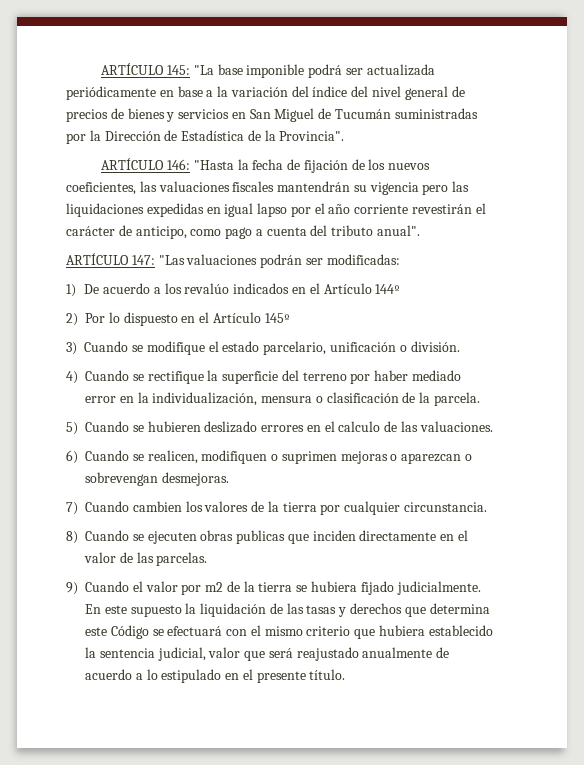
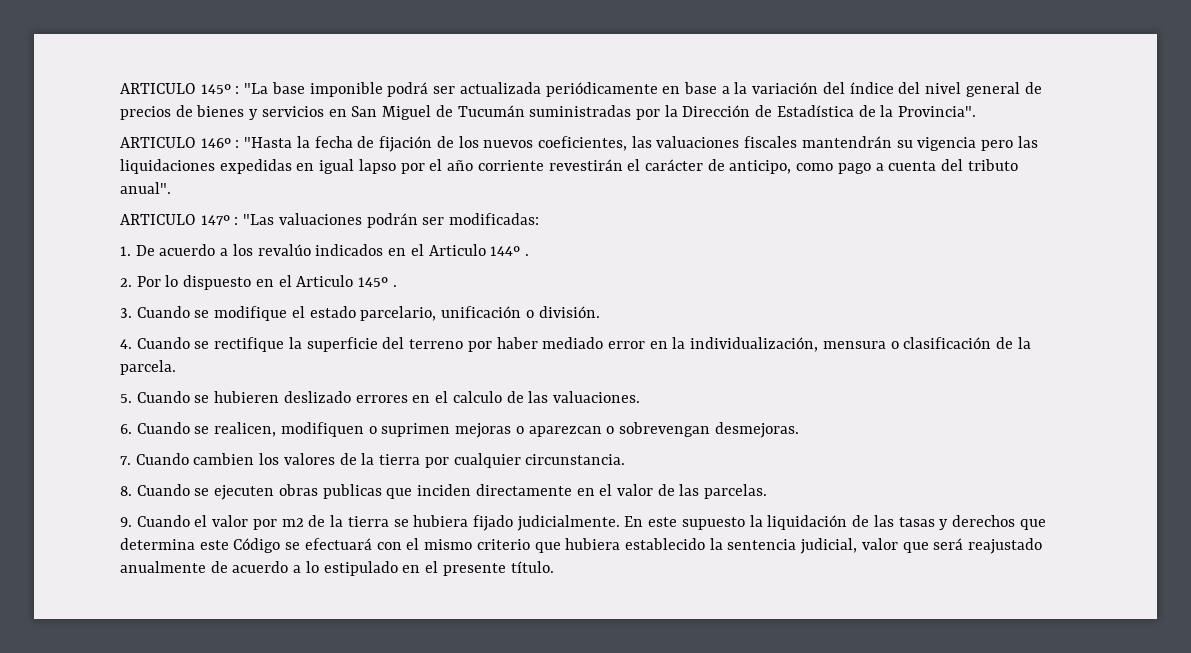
- ARTÍCULO 145: "La base imponible podrá ser actualizada periódicamente en base a la variación del índice del nivel general de precios de bienes y servicios en San Miguel de Tucumán suministradas por la Dirección de Estadística de la Provincia".
+ ARTICULO 145º : "La base imponible podrá ser actualizada periódicamente en base a la variación del índice del nivel general de precios de bienes y servicios en San Miguel de Tucumán suministradas por la Dirección de Estadística de la Provincia".
- ARTÍCULO 146: "Hasta la fecha de fijación de los nuevos coeficientes, las valuaciones fiscales mantendrán su vigencia pero las liquidaciones expedidas en igual lapso por el año corriente revestirán el carácter de anticipo, como pago a cuenta del tributo anual".
+ ARTICULO 146º : "Hasta la fecha de fijación de los nuevos coeficientes, las valuaciones fiscales mantendrán su vigencia pero las liquidaciones expedidas en igual lapso por el año corriente revestirán el carácter de anticipo, como pago a cuenta del tributo anual".
- ARTÍCULO 147: "Las valuaciones podrán ser modificadas:
+ ARTICULO 147º : "Las valuaciones podrán ser modificadas:
- 1) De acuerdo a los revalúo indicados en el Artículo 144º
- 2) Por lo dispuesto en el Artículo 145º
- 3) Cuando se modifique el estado parcelario, unificación o división.
+ 1. De acuerdo a los revalúo indicados en el Articulo 144º .
+ 2. Por lo dispuesto en el Articulo 145º .
+ 3. Cuando se modifique el estado parcelario, unificación o división.
- 4) Cuando se rectifique la superficie del terreno por haber mediado error en la individualización, mensura o clasificación de la parcela.
+ 4. Cuando se rectifique la superficie del terreno por haber mediado error en la individualización, mensura o clasificación de la parcela.
- 5) Cuando se hubieren deslizado errores en el calculo de las valuaciones.
+ 5. Cuando se hubieren deslizado errores en el calculo de las valuaciones.
- 6) Cuando se realicen, modifiquen o suprimen mejoras o aparezcan o sobrevengan desmejoras.
+ 6. Cuando se realicen, modifiquen o suprimen mejoras o aparezcan o sobrevengan desmejoras.
- 7) Cuando cambien los valores de la tierra por cualquier circunstancia.
+ 7. Cuando cambien los valores de la tierra por cualquier circunstancia.
- 8) Cuando se ejecuten obras publicas que inciden directamente en el valor de las parcelas.
+ 8. Cuando se ejecuten obras publicas que inciden directamente en el valor de las parcelas.
- 9) Cuando el valor por m2 de la tierra se hubiera fijado judicialmente.
+ 9. Cuando el valor por m2 de la tierra se hubiera fijado judicialmente.

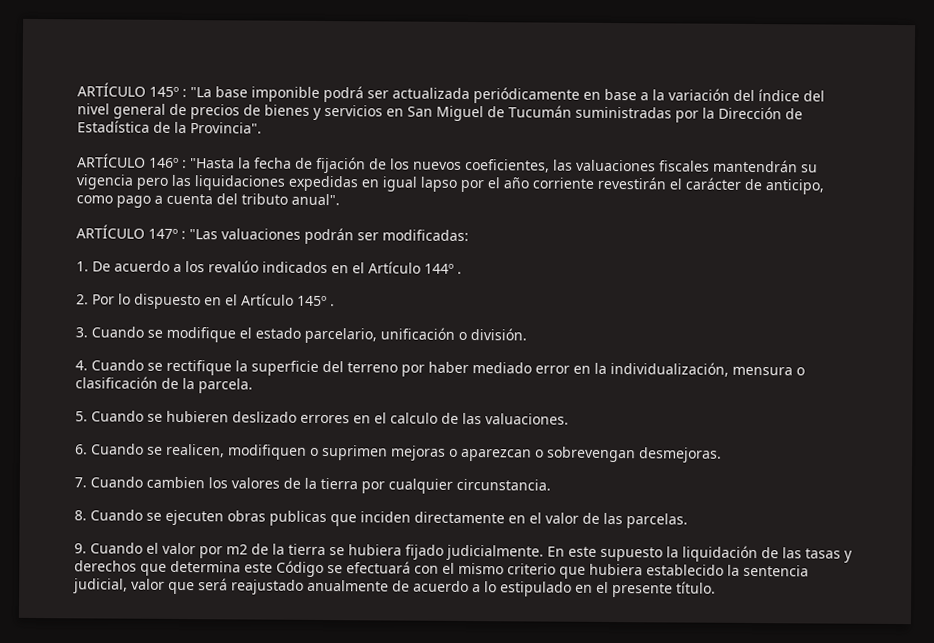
- ARTICULO 145º : "La base imponible podrá ser actualizada periódicamente en base a la variación del índice del nivel general de precios de bienes y servicios en San Miguel de Tucumán suministradas por la Dirección de Estadística de la Provincia".
+ ARTÍCULO 145º : "La base imponible podrá ser actualizada periódicamente en base a la variación del índice del nivel general de precios de bienes y servicios en San Miguel de Tucumán suministradas por la Dirección de Estadística de la Provincia".
- ARTICULO 146º : "Hasta la fecha de fijación de los nuevos coeficientes, las valuaciones fiscales mantendrán su vigencia pero las liquidaciones expedidas en igual lapso por el año corriente revestirán el carácter de anticipo, como pago a cuenta del tributo anual".
+ ARTÍCULO 146º : "Hasta la fecha de fijación de los nuevos coeficientes, las valuaciones fiscales mantendrán su vigencia pero las liquidaciones expedidas en igual lapso por el año corriente revestirán el carácter de anticipo, como pago a cuenta del tributo anual".
- ARTICULO 147º : "Las valuaciones podrán ser modificadas:
+ ARTÍCULO 147º : "Las valuaciones podrán ser modificadas:
- 1. De acuerdo a los revalúo indicados en el Articulo 144º .
+ 1. De acuerdo a los revalúo indicados en el Artículo 144º .
- 2. Por lo dispuesto en el Articulo 145º .
+ 2. Por lo dispuesto en el Artículo 145º .

